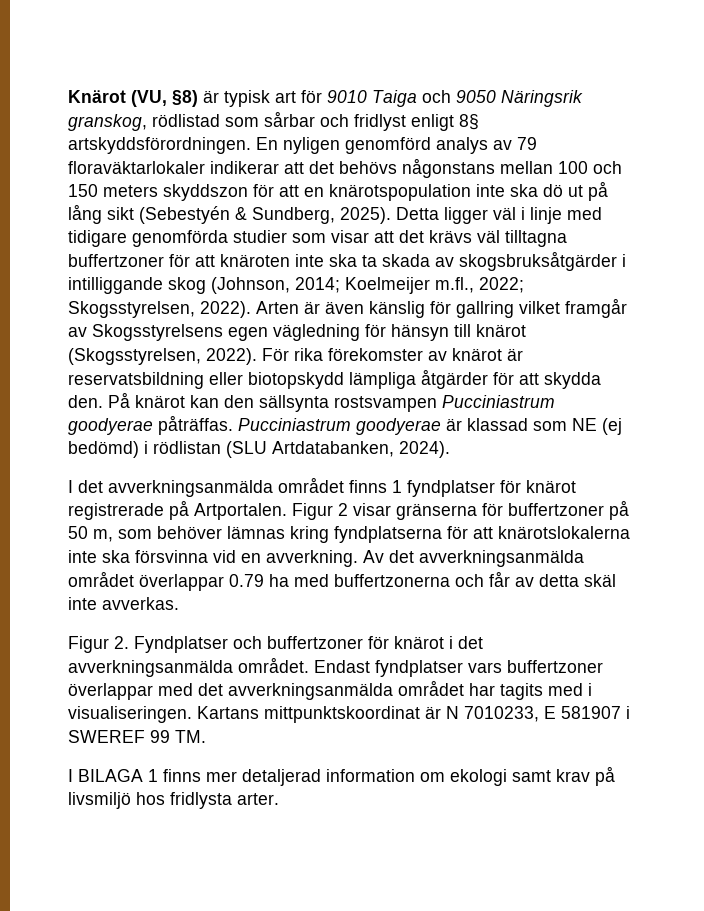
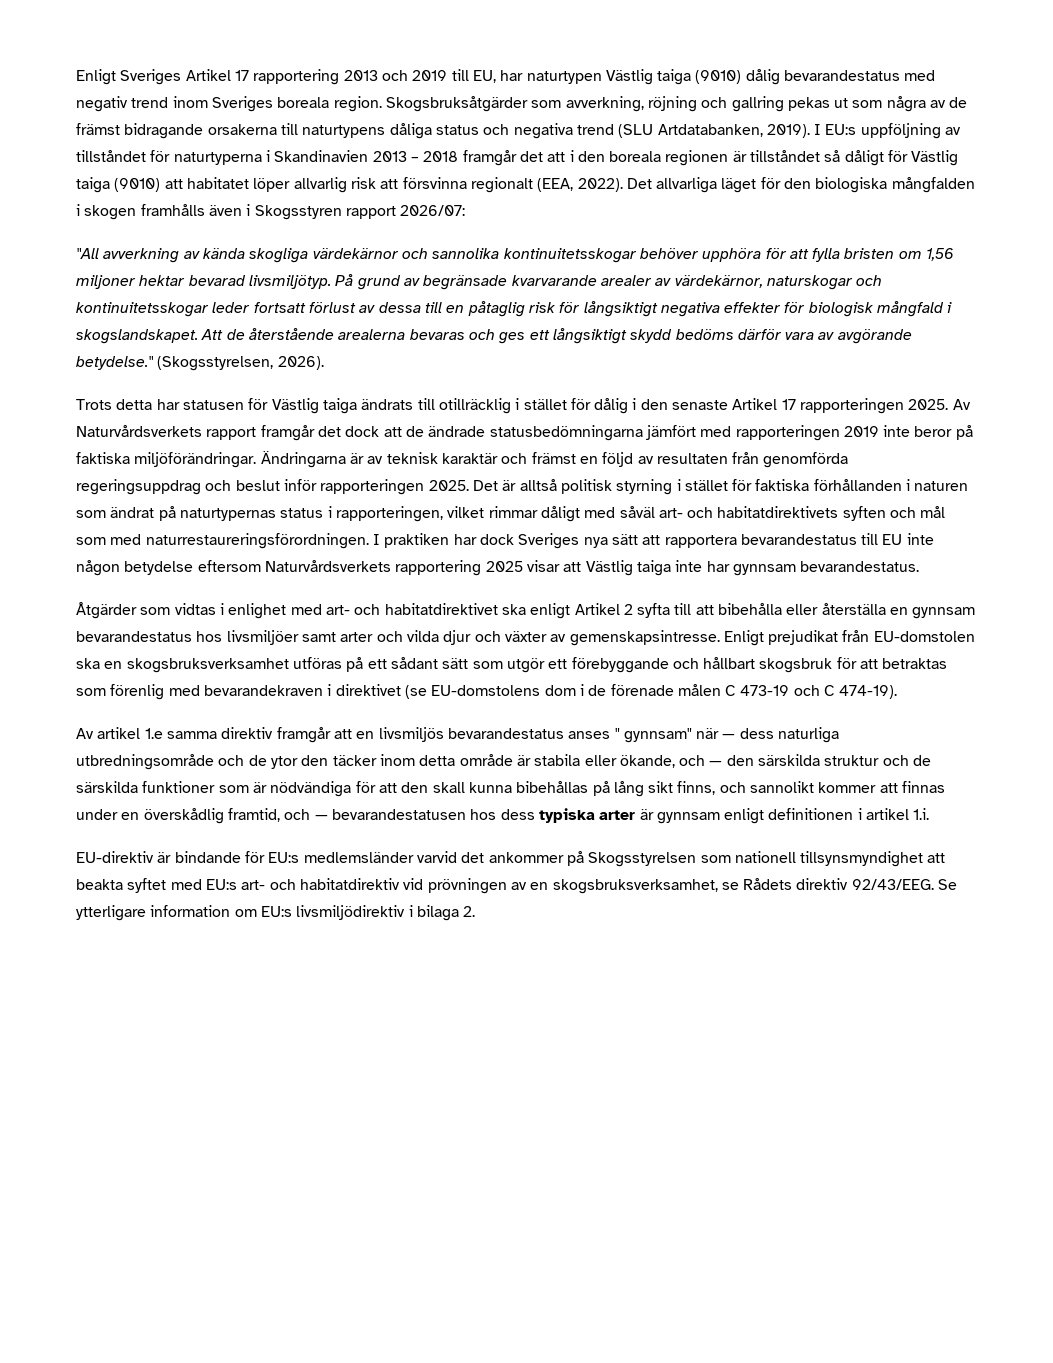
- Knärot (VU, §8) är typisk art för 9010 Taiga och 9050 Näringsrik granskog, rödlistad som sårbar och fridlyst enligt 8§ artskyddsförordningen. En nyligen genomförd analys av 79 floraväktarlokaler indikerar att det behövs någonstans mellan 100 och 150 meters skyddszon för att en knärotspopulation inte ska dö ut på lång sikt (Sebestyén & Sundberg, 2025). Detta ligger väl i linje med tidigare genomförda studier som visar att det krävs väl tilltagna buffertzoner för att knäroten inte ska ta skada av skogsbruksåtgärder i intilliggande skog (Johnson, 2014; Koelmeijer m.fl., 2022; Skogsstyrelsen, 2022). Arten är även känslig för gallring vilket framgår av Skogsstyrelsens egen vägledning för hänsyn till knärot (Skogsstyrelsen, 2022). För rika förekomster av knärot är reservatsbildning eller biotopskydd lämpliga åtgärder för att skydda den. På knärot kan den sällsynta rostsvampen Pucciniastrum goodyerae påträffas. Pucciniastrum goodyerae är klassad som NE (ej bedömd) i rödlistan (SLU Artdatabanken, 2024).
- I det avverkningsanmälda området finns 1 fyndplatser för knärot registrerade på Artportalen. Figur 2 visar gränserna för buffertzoner på 50 m, som behöver lämnas kring fyndplatserna för att knärotslokalerna inte ska försvinna vid en avverkning. Av det avverkningsanmälda området överlappar 0.79 ha med buffertzonerna och får av detta skäl inte avverkas.
- Figur 2. Fyndplatser och buffertzoner för knärot i det avverkningsanmälda området. Endast fyndplatser vars buffertzoner överlappar med det avverkningsanmälda området har tagits med i visualiseringen. Kartans mittpunktskoordinat är N 7010233, E 581907 i SWEREF 99 TM.
- I BILAGA 1 finns mer detaljerad information om ekologi samt krav på livsmiljö hos fridlysta arter.
+ Enligt Sveriges Artikel 17 rapportering 2013 och 2019 till EU, har naturtypen Västlig taiga (9010) dålig bevarandestatus med negativ trend inom Sveriges boreala region. Skogsbruksåtgärder som avverkning, röjning och gallring pekas ut som några av de främst bidragande orsakerna till naturtypens dåliga status och negativa trend (SLU Artdatabanken, 2019). I EU:s uppföljning av tillståndet för naturtyperna i Skandinavien 2013 – 2018 framgår det att i den boreala regionen är tillståndet så dåligt för Västlig taiga (9010) att habitatet löper allvarlig risk att försvinna regionalt (EEA, 2022). Det allvarliga läget för den biologiska mångfalden i skogen framhålls även i Skogsstyren rapport 2026/07:
+ "All avverkning av kända skogliga värdekärnor och sannolika kontinuitetsskogar behöver upphöra för att fylla bristen om 1,56 miljoner hektar bevarad livsmiljötyp. På grund av begränsade kvarvarande arealer av värdekärnor, naturskogar och kontinuitetsskogar leder fortsatt förlust av dessa till en påtaglig risk för långsiktigt negativa effekter för biologisk mångfald i skogslandskapet. Att de återstående arealerna bevaras och ges ett långsiktigt skydd bedöms därför vara av avgörande betydelse." (Skogsstyrelsen, 2026).
+ Trots detta har statusen för Västlig taiga ändrats till otillräcklig i stället för dålig i den senaste Artikel 17 rapporteringen 2025. Av Naturvårdsverkets rapport framgår det dock att de ändrade statusbedömningarna jämfört med rapporteringen 2019 inte beror på faktiska miljöförändringar. Ändringarna är av teknisk karaktär och främst en följd av resultaten från genomförda regeringsuppdrag och beslut inför rapporteringen 2025. Det är alltså politisk styrning i stället för faktiska förhållanden i naturen som ändrat på naturtypernas status i rapporteringen, vilket rimmar dåligt med såväl art- och habitatdirektivets syften och mål som med naturrestaureringsförordningen. I praktiken har dock Sveriges nya sätt att rapportera bevarandestatus till EU inte någon betydelse eftersom Naturvårdsverkets rapportering 2025 visar att Västlig taiga inte har gynnsam bevarandestatus.
+ Åtgärder som vidtas i enlighet med art- och habitatdirektivet ska enligt Artikel 2 syfta till att bibehålla eller återställa en gynnsam bevarandestatus hos livsmiljöer samt arter och vilda djur och växter av gemenskapsintresse. Enligt prejudikat från EU-domstolen ska en skogsbruksverksamhet utföras på ett sådant sätt som utgör ett förebyggande och hållbart skogsbruk för att betraktas som förenlig med bevarandekraven i direktivet (se EU-domstolens dom i de förenade målen C 473-19 och C 474-19).
+ Av artikel 1.e samma direktiv framgår att en livsmiljös bevarandestatus anses " gynnsam" när — dess naturliga utbredningsområde och de ytor den täcker inom detta område är stabila eller ökande, och — den särskilda struktur och de särskilda funktioner som är nödvändiga för att den skall kunna bibehållas på lång sikt finns, och sannolikt kommer att finnas under en överskådlig framtid, och — bevarandestatusen hos dess typiska arter är gynnsam enligt definitionen i artikel 1.i.
+ EU-direktiv är bindande för EU:s medlemsländer varvid det ankommer på Skogsstyrelsen som nationell tillsynsmyndighet att beakta syftet med EU:s art- och habitatdirektiv vid prövningen av en skogsbruksverksamhet, se Rådets direktiv 92/43/EEG. Se ytterligare information om EU:s livsmiljödirektiv i bilaga 2.

